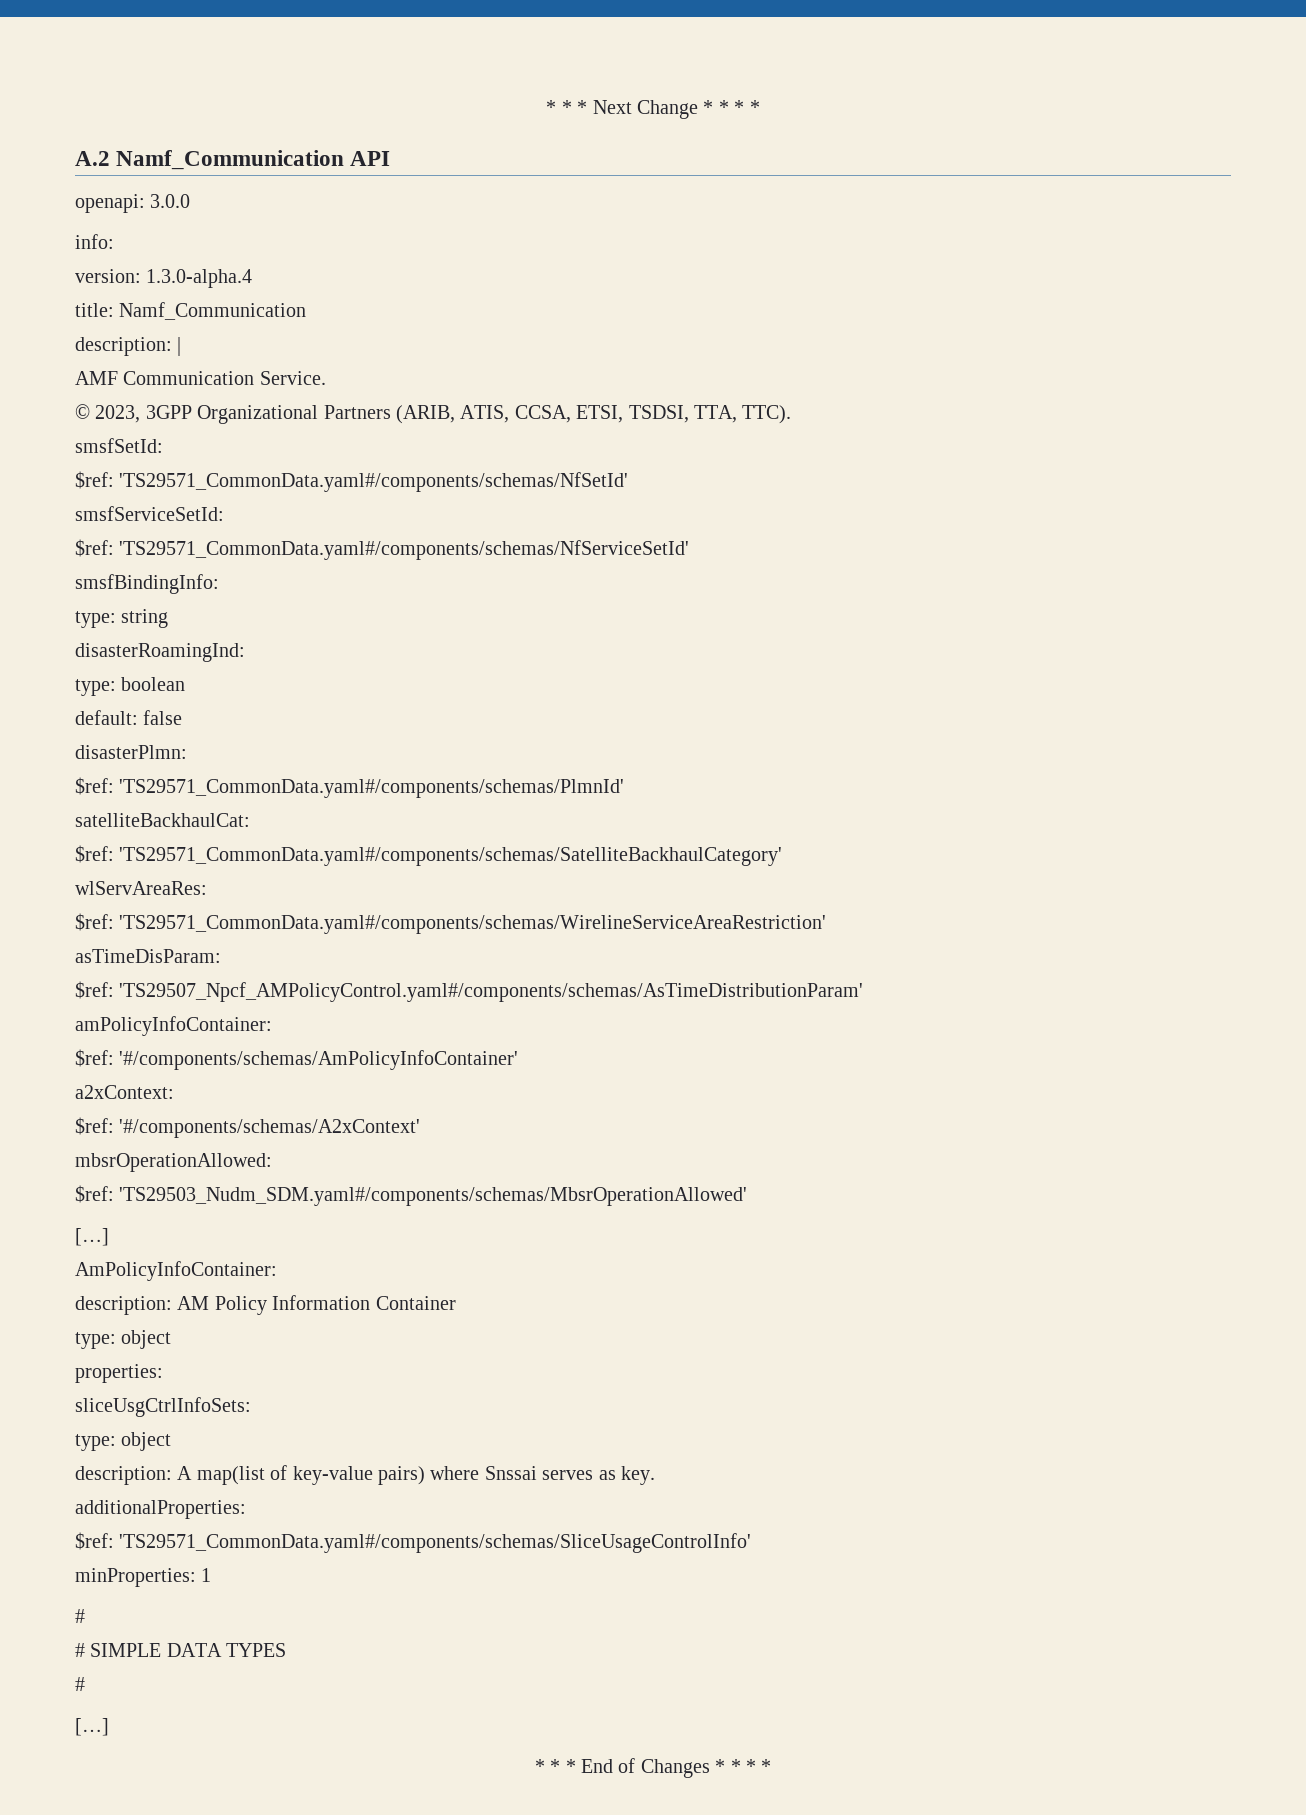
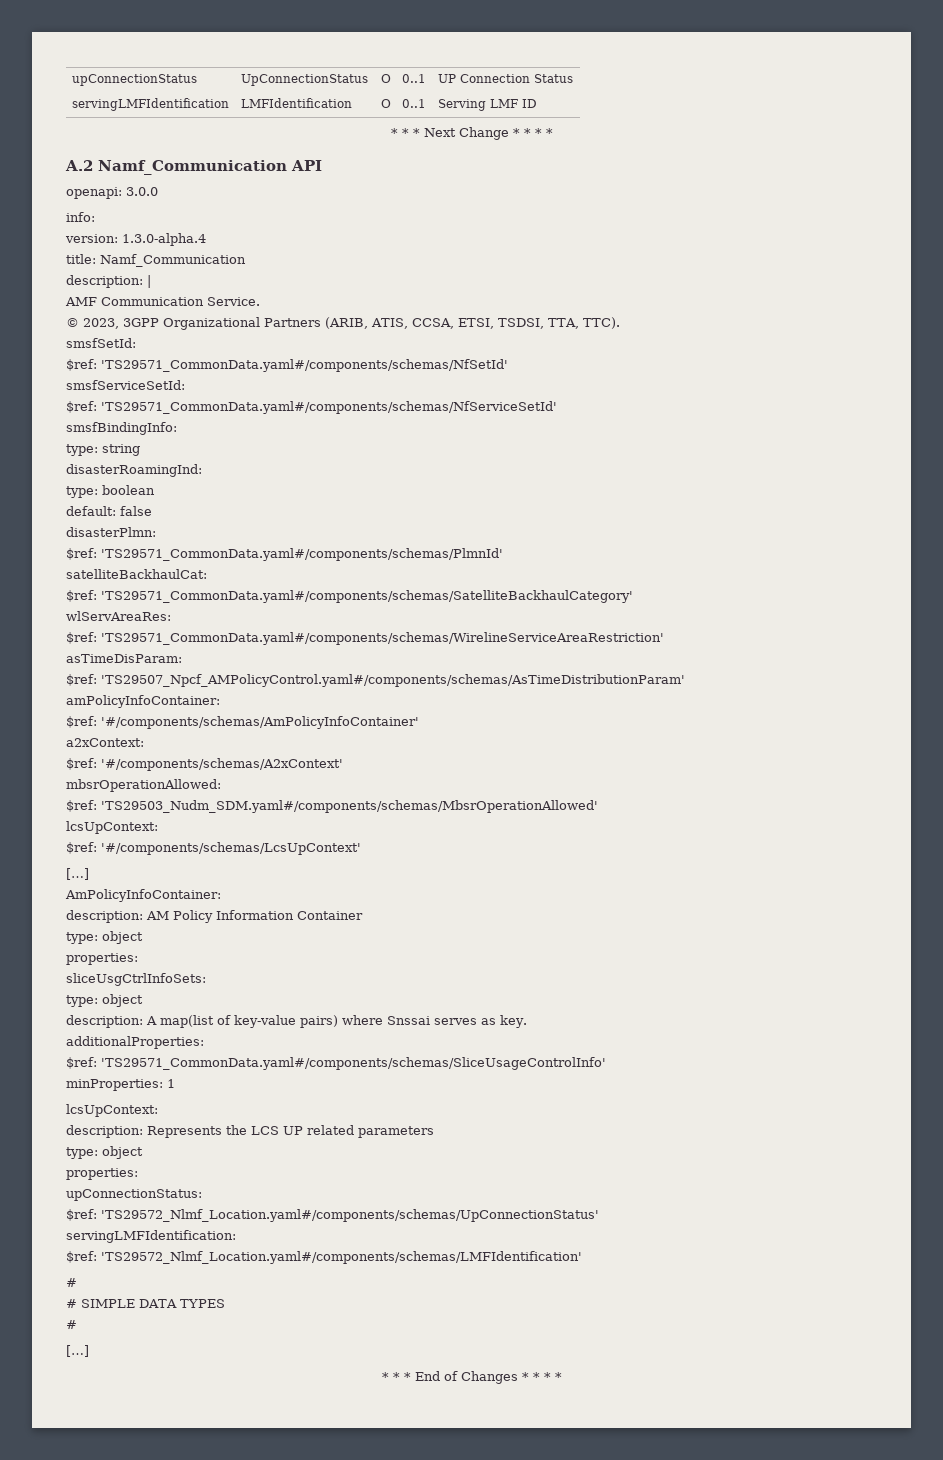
+ upConnectionStatus | UpConnectionStatus | O | 0..1 | UP Connection Status
+ servingLMFIdentification | LMFIdentification | O | 0..1 | Serving LMF ID
  $ref: 'TS29503_Nudm_SDM.yaml#/components/schemas/MbsrOperationAllowed'
+ lcsUpContext:
+ $ref: '#/components/schemas/LcsUpContext'
  minProperties: 1
+ lcsUpContext:
+ description: Represents the LCS UP related parameters
+ type: object
+ properties:
+ upConnectionStatus:
+ $ref: 'TS29572_Nlmf_Location.yaml#/components/schemas/UpConnectionStatus'
+ servingLMFIdentification:
+ $ref: 'TS29572_Nlmf_Location.yaml#/components/schemas/LMFIdentification'

